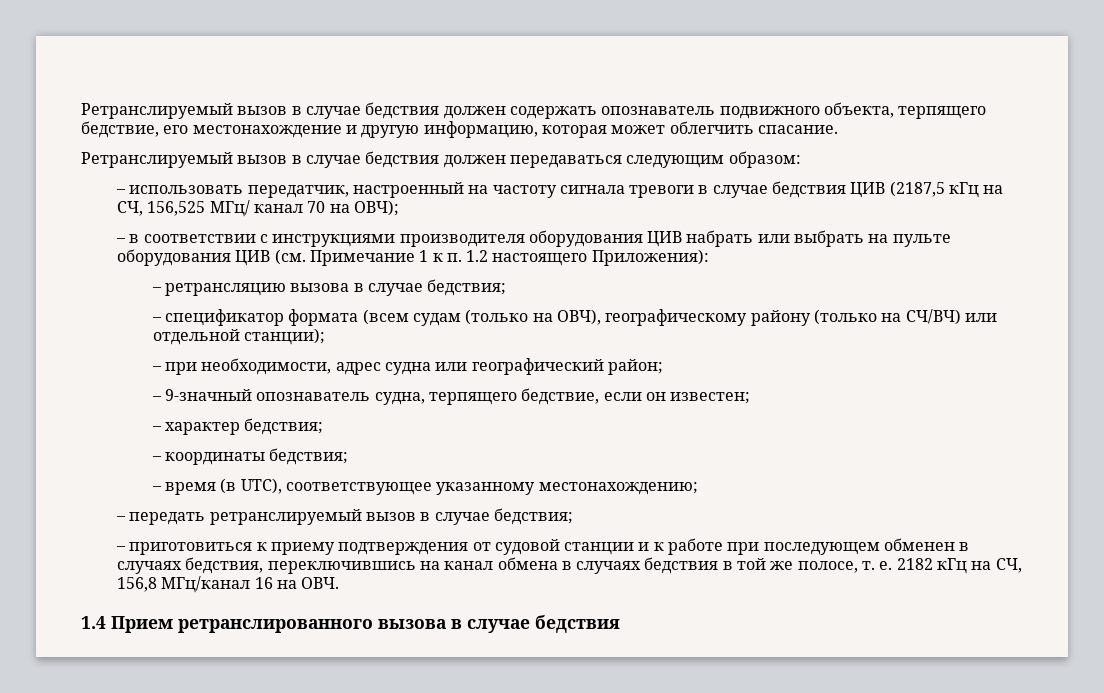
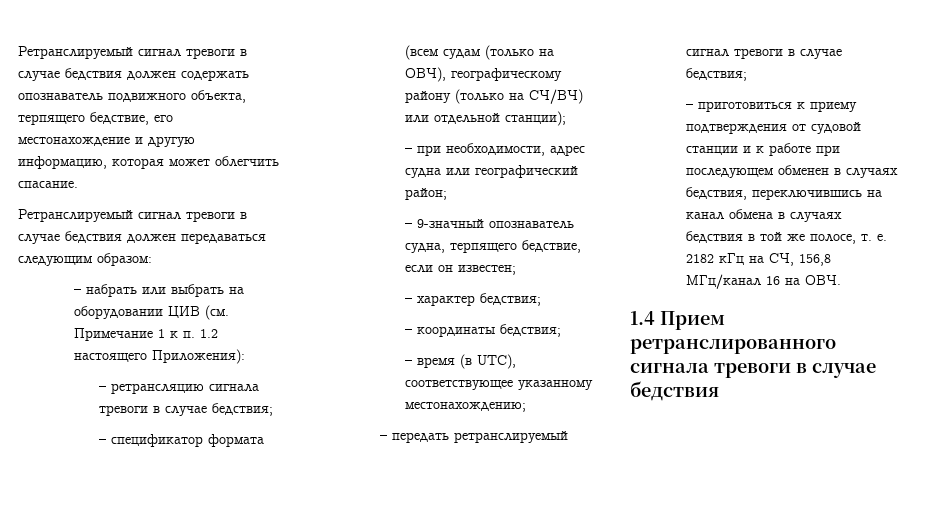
- Ретранслируемый вызов в случае бедствия должен содержать опознаватель подвижного объекта, терпящего бедствие, его местонахождение и другую информацию, которая может облегчить спасание.
+ Ретранслируемый сигнал тревоги в случае бедствия должен содержать опознаватель подвижного объекта, терпящего бедствие, его местонахождение и другую информацию, которая может облегчить спасание.
- Ретранслируемый вызов в случае бедствия должен передаваться следующим образом:
+ Ретранслируемый сигнал тревоги в случае бедствия должен передаваться следующим образом:
- – использовать передатчик, настроенный на частоту сигнала тревоги в случае бедствия ЦИВ (2187,5 кГц на СЧ, 156,525 МГц/ канал 70 на ОВЧ);
- – в соответствии с инструкциями производителя оборудования ЦИВ набрать или выбрать на пульте оборудования ЦИВ (см. Примечание 1 к п. 1.2 настоящего Приложения):
+ – набрать или выбрать на оборудовании ЦИВ (см. Примечание 1 к п. 1.2 настоящего Приложения):
- – ретрансляцию вызова в случае бедствия;
+ – ретрансляцию сигнала тревоги в случае бедствия;
- – передать ретранслируемый вызов в случае бедствия;
+ – передать ретранслируемый сигнал тревоги в случае бедствия;
- 1.4 Прием ретранслированного вызова в случае бедствия
+ 1.4 Прием ретранслированного сигнала тревоги в случае бедствия

